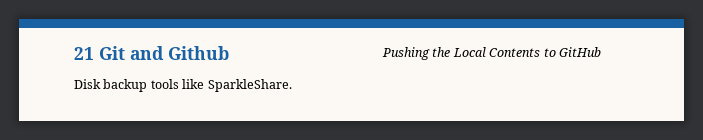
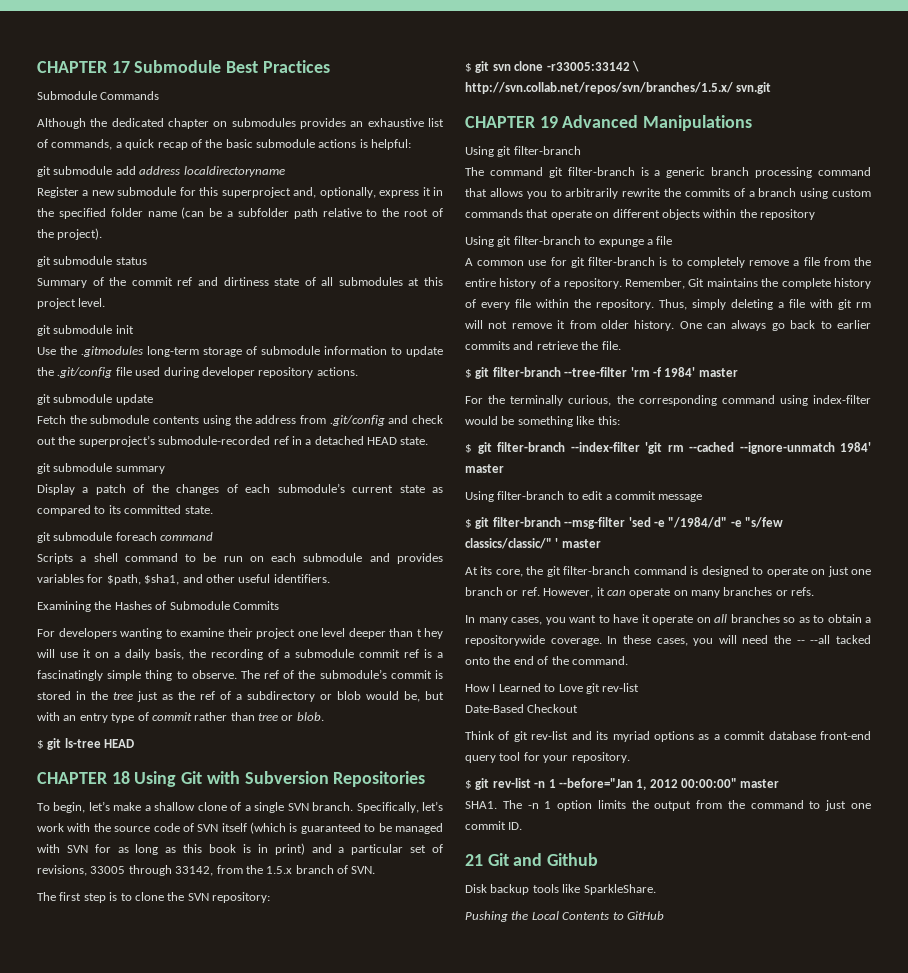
+ CHAPTER 17 Submodule Best Practices
+ Submodule Commands
+ Although the dedicated chapter on submodules provides an exhaustive list of commands, a quick recap of the basic submodule actions is helpful:
+ git submodule add address localdirectoryname
+ Register a new submodule for this superproject and, optionally, express it in the specified folder name (can be a subfolder path relative to the root of the project).
+ git submodule status
+ Summary of the commit ref and dirtiness state of all submodules at this project level.
+ git submodule init
+ Use the .gitmodules long-term storage of submodule information to update the .git/config file used during developer repository actions.
+ git submodule update
+ Fetch the submodule contents using the address from .git/config and check out the superproject’s submodule-recorded ref in a detached HEAD state.
+ git submodule summary
+ Display a patch of the changes of each submodule’s current state as compared to its committed state.
+ git submodule foreach command
+ Scripts a shell command to be run on each submodule and provides variables for $path, $sha1, and other useful identifiers.
+ Examining the Hashes of Submodule Commits
+ For developers wanting to examine their project one level deeper than t hey will use it on a daily basis, the recording of a submodule commit ref is a fascinatingly simple thing to observe. The ref of the submodule’s commit is stored in the tree just as the ref of a subdirectory or blob would be, but with an entry type of commit rather than tree or blob.
+ $ git ls-tree HEAD
+ CHAPTER 18 Using Git with Subversion Repositories
+ To begin, let’s make a shallow clone of a single SVN branch. Specifically, let’s work with the source code of SVN itself (which is guaranteed to be managed with SVN for as long as this book is in print) and a particular set of revisions, 33005 through 33142, from the 1.5.x branch of SVN.
+ The first step is to clone the SVN repository:
+ $ git svn clone -r33005:33142 \ http://svn.collab.net/repos/svn/branches/1.5.x/ svn.git
+ CHAPTER 19 Advanced Manipulations
+ Using git filter-branch
+ The command git filter-branch is a generic branch processing command that allows you to arbitrarily rewrite the commits of a branch using custom commands that operate on different objects within the repository
+ Using git filter-branch to expunge a file
+ A common use for git filter-branch is to completely remove a file from the entire history of a repository. Remember, Git maintains the complete history of every file within the repository. Thus, simply deleting a file with git rm will not remove it from older history. One can always go back to earlier commits and retrieve the file.
+ $ git filter-branch --tree-filter 'rm -f 1984' master
+ For the terminally curious, the corresponding command using index-filter would be something like this:
+ $ git filter-branch --index-filter 'git rm --cached --ignore-unmatch 1984' master
+ Using filter-branch to edit a commit message
+ $ git filter-branch --msg-filter 'sed -e "/1984/d" -e "s/few classics/classic/" ' master
+ At its core, the git filter-branch command is designed to operate on just one branch or ref. However, it can operate on many branches or refs.
+ In many cases, you want to have it operate on all branches so as to obtain a repositorywide coverage. In these cases, you will need the -- --all tacked onto the end of the command.
+ How I Learned to Love git rev-list
+ Date-Based Checkout
+ Think of git rev-list and its myriad options as a commit database front-end query tool for your repository.
+ $ git rev-list -n 1 --before="Jan 1, 2012 00:00:00" master
+ SHA1. The -n 1 option limits the output from the command to just one commit ID.

